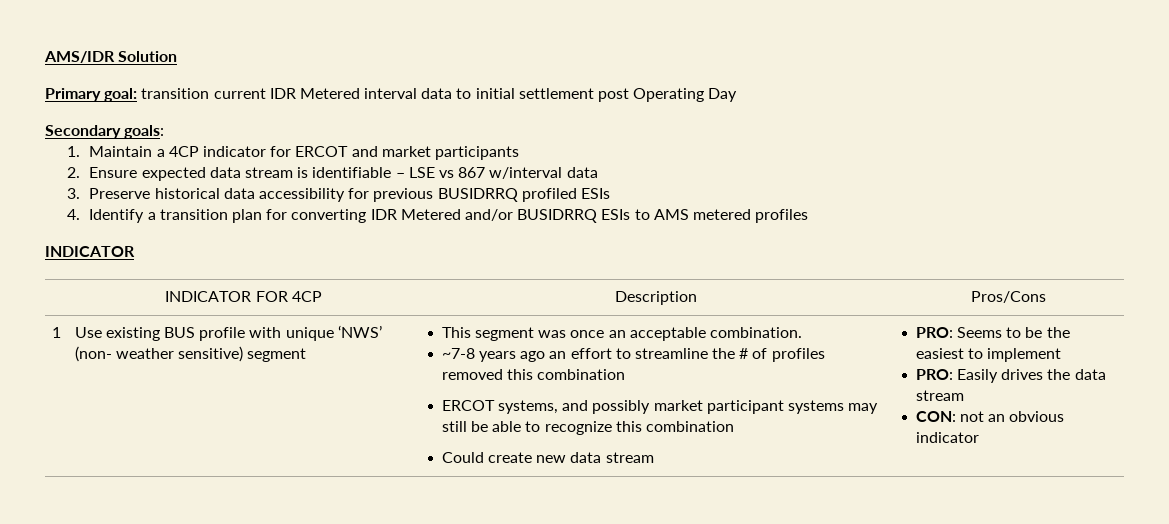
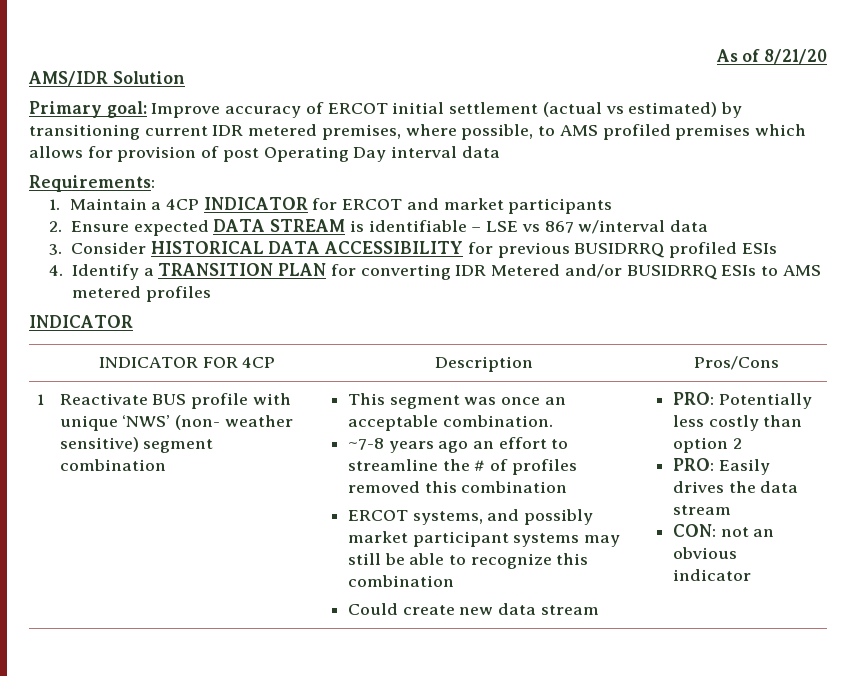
+ As of 8/21/20
- Primary goal: transition current IDR Metered interval data to initial settlement post Operating Day
- Secondary goals:
+ Primary goal: Improve accuracy of ERCOT initial settlement (actual vs estimated) by transitioning current IDR metered premises, where possible, to AMS profiled premises which allows for provision of post Operating Day interval data
+ Requirements:
- 1. Maintain a 4CP indicator for ERCOT and market participants
+ 1. Maintain a 4CP INDICATOR for ERCOT and market participants
- 2. Ensure expected data stream is identifiable – LSE vs 867 w/interval data
+ 2. Ensure expected DATA STREAM is identifiable – LSE vs 867 w/interval data
- 3. Preserve historical data accessibility for previous BUSIDRRQ profiled ESIs
+ 3. Consider HISTORICAL DATA ACCESSIBILITY for previous BUSIDRRQ profiled ESIs
- 4. Identify a transition plan for converting IDR Metered and/or BUSIDRRQ ESIs to AMS metered profiles
+ 4. Identify a TRANSITION PLAN for converting IDR Metered and/or BUSIDRRQ ESIs to AMS metered profiles
- Use existing BUS profile with unique ‘NWS’ (non- weather sensitive) segment
+ Reactivate BUS profile with unique ‘NWS’ (non- weather sensitive) segment combination
- PRO: Seems to be the easiest to implement
+ PRO: Potentially less costly than option 2

